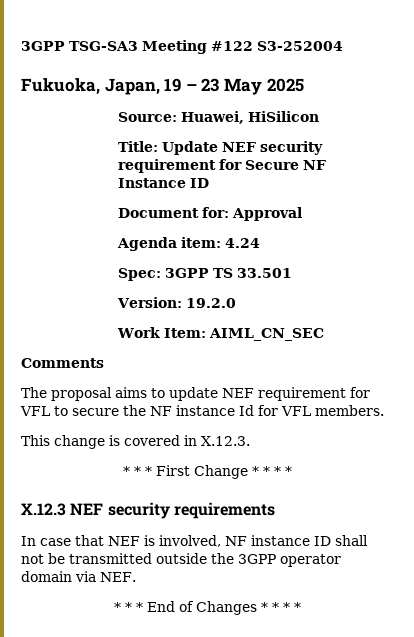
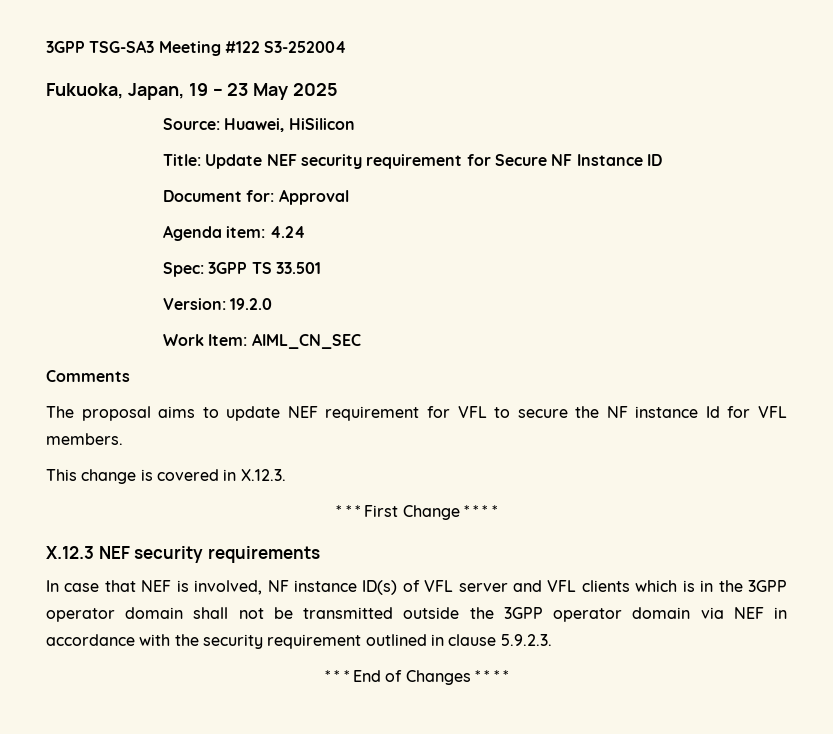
- In case that NEF is involved, NF instance ID shall not be transmitted outside the 3GPP operator domain via NEF.
+ In case that NEF is involved, NF instance ID(s) of VFL server and VFL clients which is in the 3GPP operator domain shall not be transmitted outside the 3GPP operator domain via NEF in accordance with the security requirement outlined in clause 5.9.2.3.

